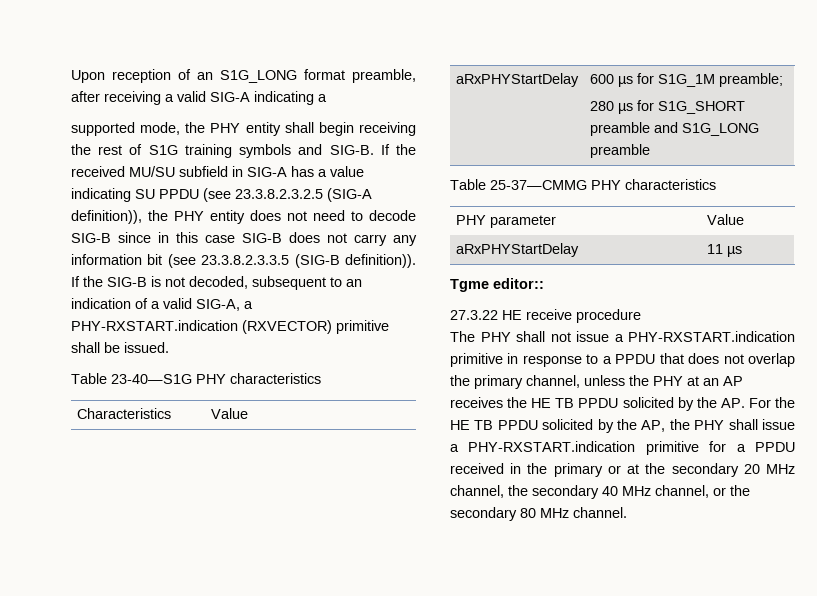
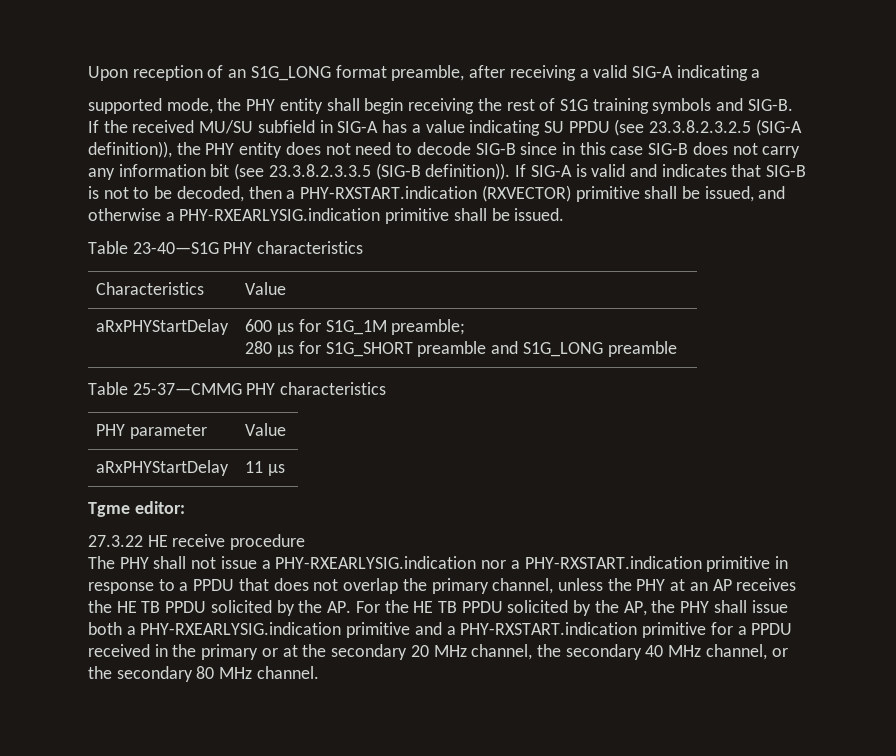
- If the SIG-B is not decoded, subsequent to an indication of a valid SIG-A, a PHY-RXSTART.indication (RXVECTOR) primitive shall be issued.
+ If SIG-A is valid and indicates that SIG-B is not to be decoded, then a PHY-RXSTART.indication (RXVECTOR) primitive shall be issued, and otherwise a PHY-RXEARLYSIG.indication primitive shall be issued.
- Tgme editor::
+ Tgme editor:
- The PHY shall not issue a PHY-RXSTART.indication primitive in response to a PPDU that does not overlap the primary channel, unless the PHY at an AP receives the HE TB PPDU solicited by the AP. For the HE TB PPDU solicited by the AP, the PHY shall issue a PHY-RXSTART.indication primitive for a PPDU received in the primary or at the secondary 20 MHz channel, the secondary 40 MHz channel, or the secondary 80 MHz channel.
+ The PHY shall not issue a PHY-RXEARLYSIG.indication nor a PHY-RXSTART.indication primitive in response to a PPDU that does not overlap the primary channel, unless the PHY at an AP receives the HE TB PPDU solicited by the AP. For the HE TB PPDU solicited by the AP, the PHY shall issue both a PHY-RXEARLYSIG.indication primitive and a PHY-RXSTART.indication primitive for a PPDU received in the primary or at the secondary 20 MHz channel, the secondary 40 MHz channel, or the secondary 80 MHz channel.

